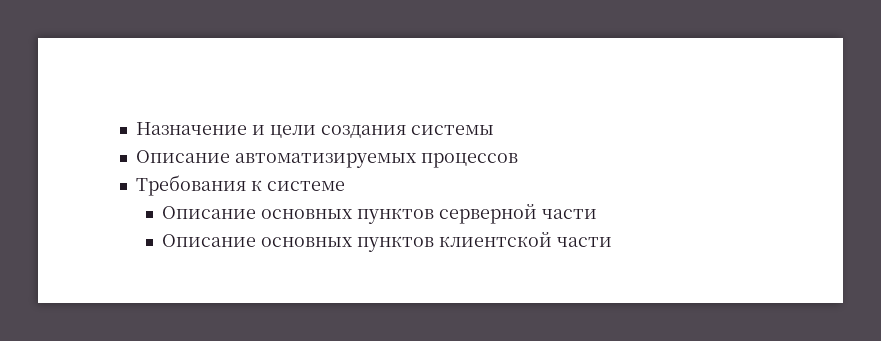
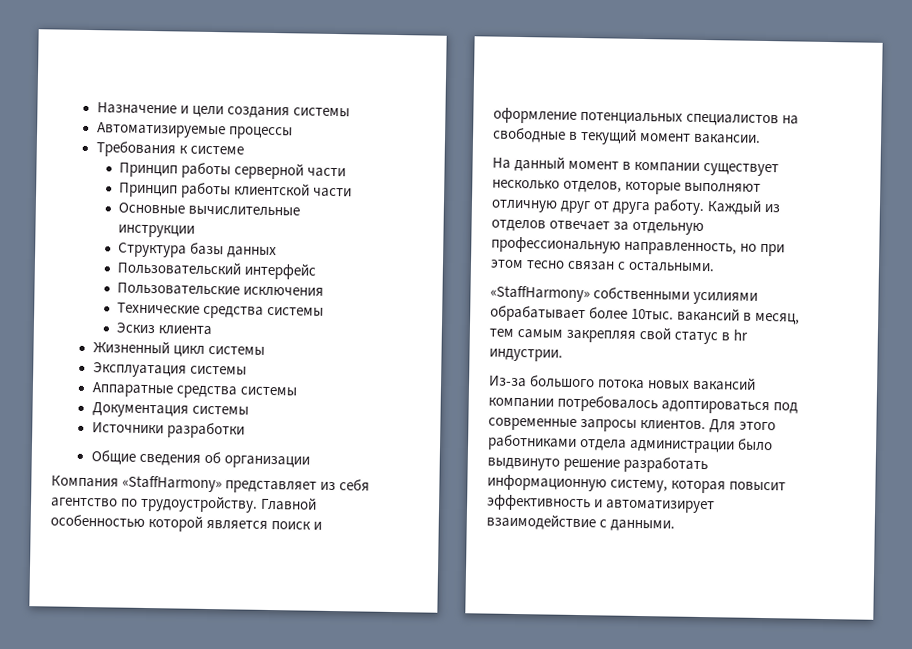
- Описание автоматизируемых процессов
+ Автоматизируемые процессы
- Описание основных пунктов серверной части
+ Принцип работы серверной части
- Описание основных пунктов клиентской части
+ Принцип работы клиентской части
+ Основные вычислительные инструкции
+ Структура базы данных
+ Пользовательский интерфейс
+ Пользовательские исключения
+ Технические средства системы
+ Эскиз клиента
+ Жизненный цикл системы
+ Эксплуатация системы
+ Аппаратные средства системы
+ Документация системы
+ Источники разработки
+ Общие сведения об организации
+ Компания «StaffHarmony» представляет из себя агентство по трудоустройству. Главной особенностью которой является поиск и оформление потенциальных специалистов на свободные в текущий момент вакансии.
+ На данный момент в компании существует несколько отделов, которые выполняют отличную друг от друга работу. Каждый из отделов отвечает за отдельную профессиональную направленность, но при этом тесно связан с остальными.
+ «StaffHarmony» собственными усилиями обрабатывает более 10тыс. вакансий в месяц, тем самым закрепляя свой статус в hr индустрии.
+ Из-за большого потока новых вакансий компании потребовалось адоптироваться под современные запросы клиентов. Для этого работниками отдела администрации было выдвинуто решение разработать информационную систему, которая повысит эффективность и автоматизирует взаимодействие с данными.

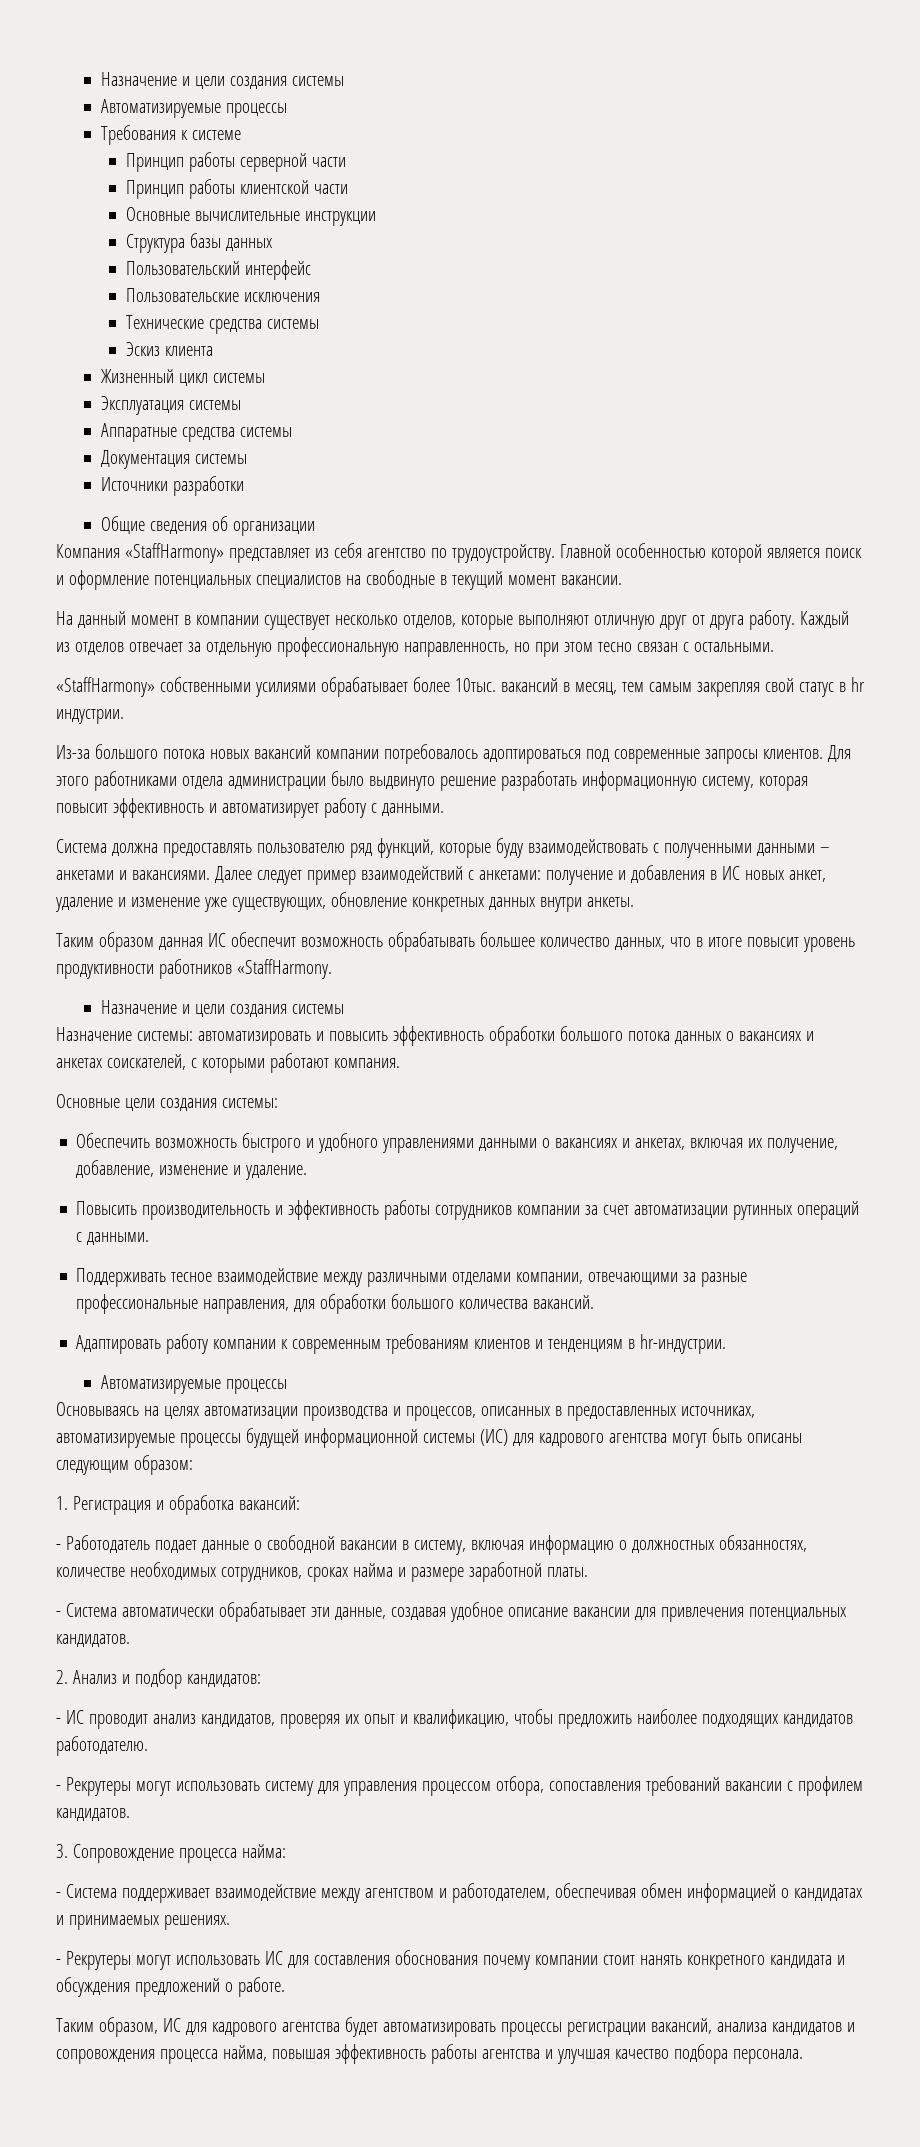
- Для этого работниками отдела администрации было выдвинуто решение разработать информационную систему, которая повысит эффективность и автоматизирует взаимодействие с данными.
+ Для этого работниками отдела администрации было выдвинуто решение разработать информационную систему, которая повысит эффективность и автоматизирует работу с данными.
+ Система должна предоставлять пользователю ряд функций, которые буду взаимодействовать с полученными данными – анкетами и вакансиями. Далее следует пример взаимодействий с анкетами: получение и добавления в ИС новых анкет, удаление и изменение уже существующих, обновление конкретных данных внутри анкеты.
+ Таким образом данная ИС обеспечит возможность обрабатывать большее количество данных, что в итоге повысит уровень продуктивности работников «StaffHarmony.
+ Назначение и цели создания системы
+ Назначение системы: автоматизировать и повысить эффективность обработки большого потока данных о вакансиях и анкетах соискателей, с которыми работают компания.
+ Основные цели создания системы:
+ Обеспечить возможность быстрого и удобного управлениями данными о вакансиях и анкетах, включая их получение, добавление, изменение и удаление.
+ Повысить производительность и эффективность работы сотрудников компании за счет автоматизации рутинных операций с данными.
+ Поддерживать тесное взаимодействие между различными отделами компании, отвечающими за разные профессиональные направления, для обработки большого количества вакансий.
+ Адаптировать работу компании к современным требованиям клиентов и тенденциям в hr-индустрии.
+ Автоматизируемые процессы
+ Основываясь на целях автоматизации производства и процессов, описанных в предоставленных источниках, автоматизируемые процессы будущей информационной системы (ИС) для кадрового агентства могут быть описаны следующим образом:
+ 1. Регистрация и обработка вакансий:
+ - Работодатель подает данные о свободной вакансии в систему, включая информацию о должностных обязанностях, количестве необходимых сотрудников, сроках найма и размере заработной платы.
+ - Система автоматически обрабатывает эти данные, создавая удобное описание вакансии для привлечения потенциальных кандидатов.
+ 2. Анализ и подбор кандидатов:
+ - ИС проводит анализ кандидатов, проверяя их опыт и квалификацию, чтобы предложить наиболее подходящих кандидатов работодателю.
+ - Рекрутеры могут использовать систему для управления процессом отбора, сопоставления требований вакансии с профилем кандидатов.
+ 3. Сопровождение процесса найма:
+ - Система поддерживает взаимодействие между агентством и работодателем, обеспечивая обмен информацией о кандидатах и принимаемых решениях.
+ - Рекрутеры могут использовать ИС для составления обоснования почему компании стоит нанять конкретного кандидата и обсуждения предложений о работе.
+ Таким образом, ИС для кадрового агентства будет автоматизировать процессы регистрации вакансий, анализа кандидатов и сопровождения процесса найма, повышая эффективность работы агентства и улучшая качество подбора персонала.

